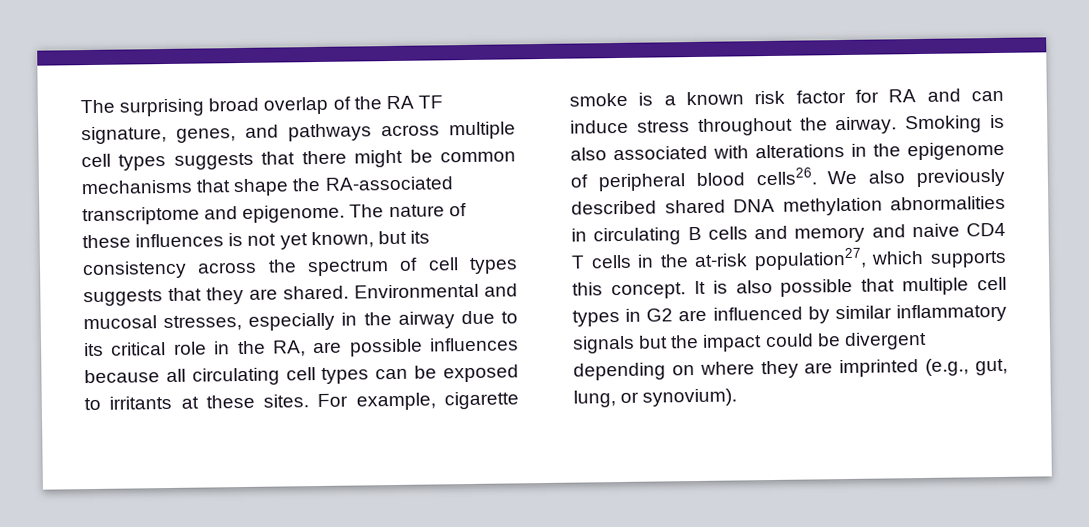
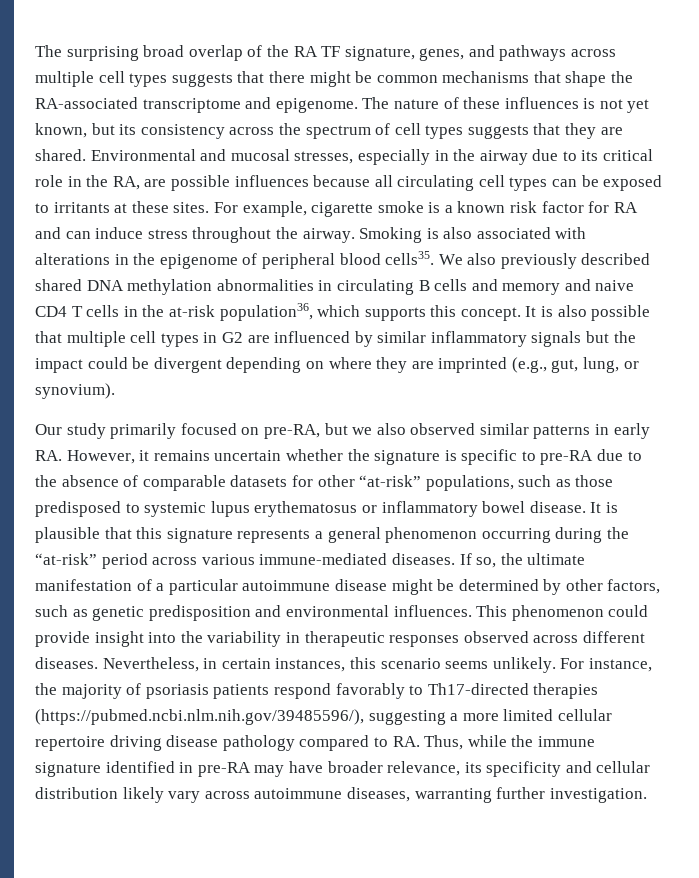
- Smoking is also associated with alterations in the epigenome of peripheral blood cells26.
+ Smoking is also associated with alterations in the epigenome of peripheral blood cells35.
- We also previously described shared DNA methylation abnormalities in circulating B cells and memory and naive CD4 T cells in the at-risk population27, which supports this concept.
+ We also previously described shared DNA methylation abnormalities in circulating B cells and memory and naive CD4 T cells in the at-risk population36, which supports this concept.
+ Our study primarily focused on pre-RA, but we also observed similar patterns in early RA. However, it remains uncertain whether the signature is specific to pre-RA due to the absence of comparable datasets for other “at-risk” populations, such as those predisposed to systemic lupus erythematosus or inflammatory bowel disease. It is plausible that this signature represents a general phenomenon occurring during the “at-risk” period across various immune-mediated diseases. If so, the ultimate manifestation of a particular autoimmune disease might be determined by other factors, such as genetic predisposition and environmental influences. This phenomenon could provide insight into the variability in therapeutic responses observed across different diseases. Nevertheless, in certain instances, this scenario seems unlikely. For instance, the majority of psoriasis patients respond favorably to Th17-directed therapies (https://pubmed.ncbi.nlm.nih.gov/39485596/), suggesting a more limited cellular repertoire driving disease pathology compared to RA. Thus, while the immune signature identified in pre-RA may have broader relevance, its specificity and cellular distribution likely vary across autoimmune diseases, warranting further investigation.

